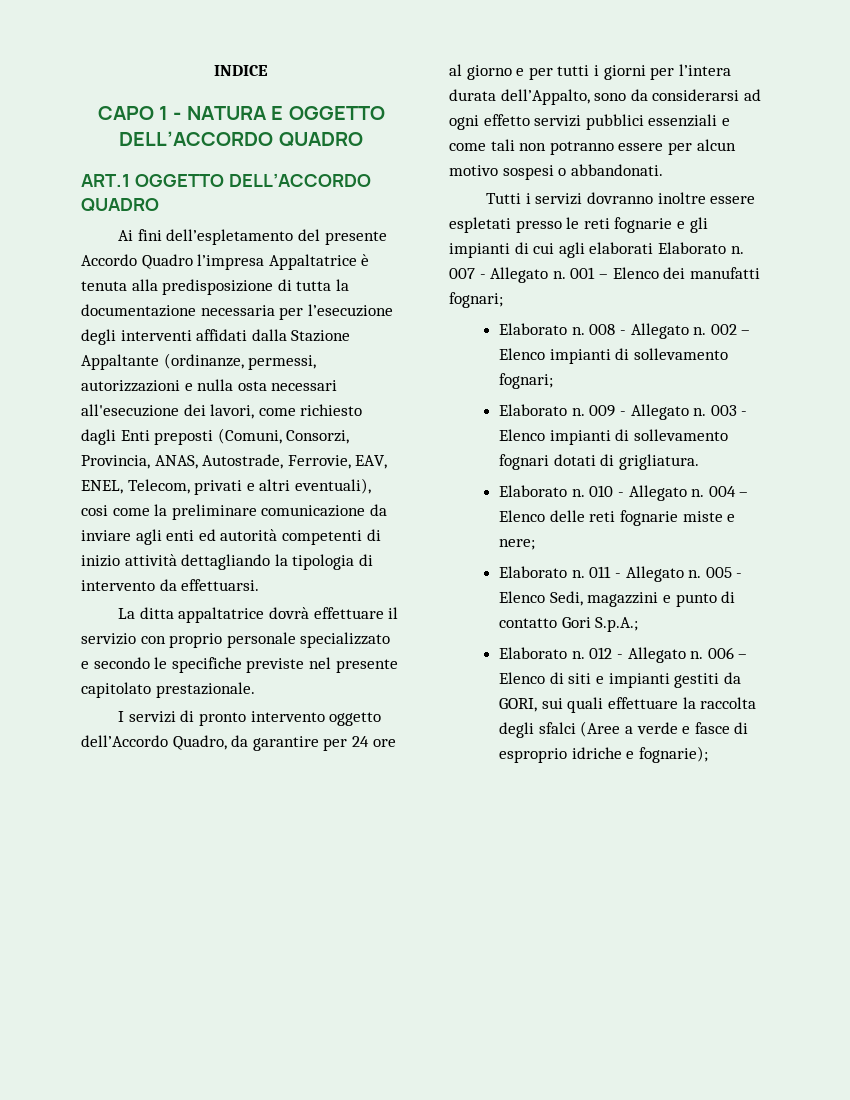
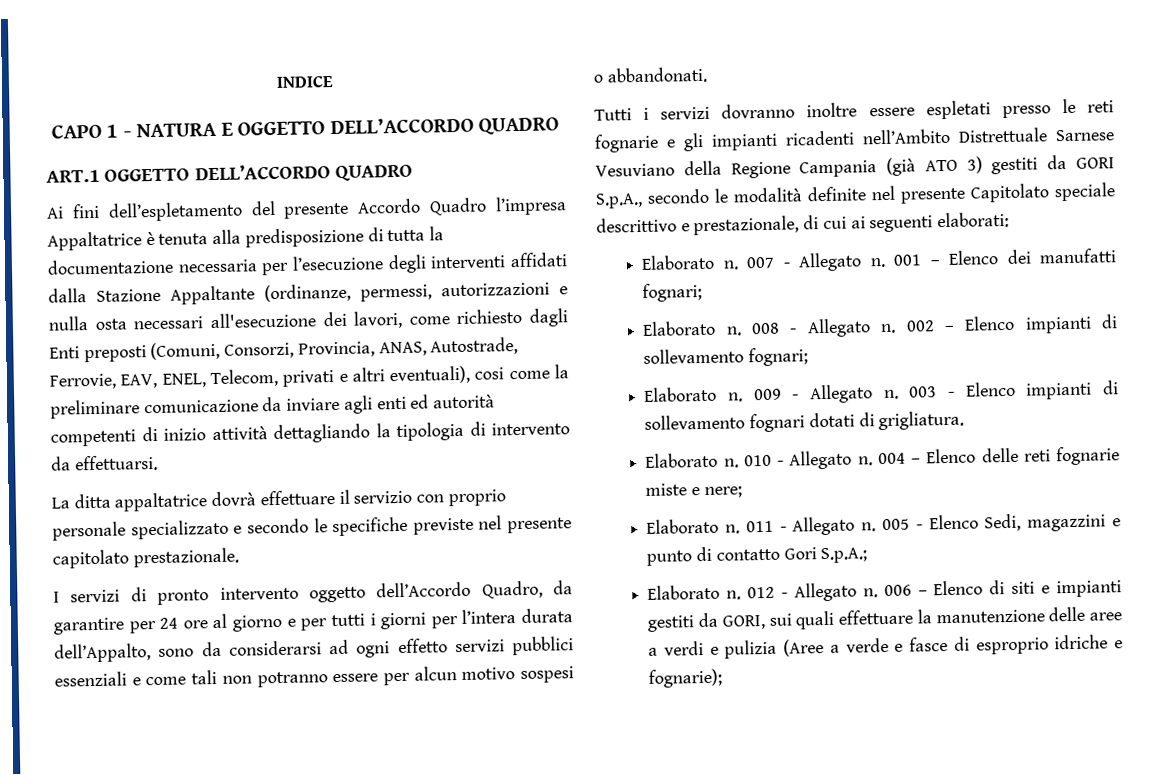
- Tutti i servizi dovranno inoltre essere espletati presso le reti fognarie e gli impianti di cui agli elaborati Elaborato n.
+ Tutti i servizi dovranno inoltre essere espletati presso le reti fognarie e gli impianti ricadenti nell’Ambito Distrettuale Sarnese Vesuviano della Regione Campania (già ATO 3) gestiti da GORI S.p.A., secondo le modalità definite nel presente Capitolato speciale descrittivo e prestazionale, di cui ai seguenti elaborati:
+ Elaborato n.
- 006 – Elenco di siti e impianti gestiti da GORI, sui quali effettuare la raccolta degli sfalci (Aree a verde e fasce di esproprio idriche e fognarie);
+ 006 – Elenco di siti e impianti gestiti da GORI, sui quali effettuare la manutenzione delle aree a verdi e pulizia (Aree a verde e fasce di esproprio idriche e fognarie);

